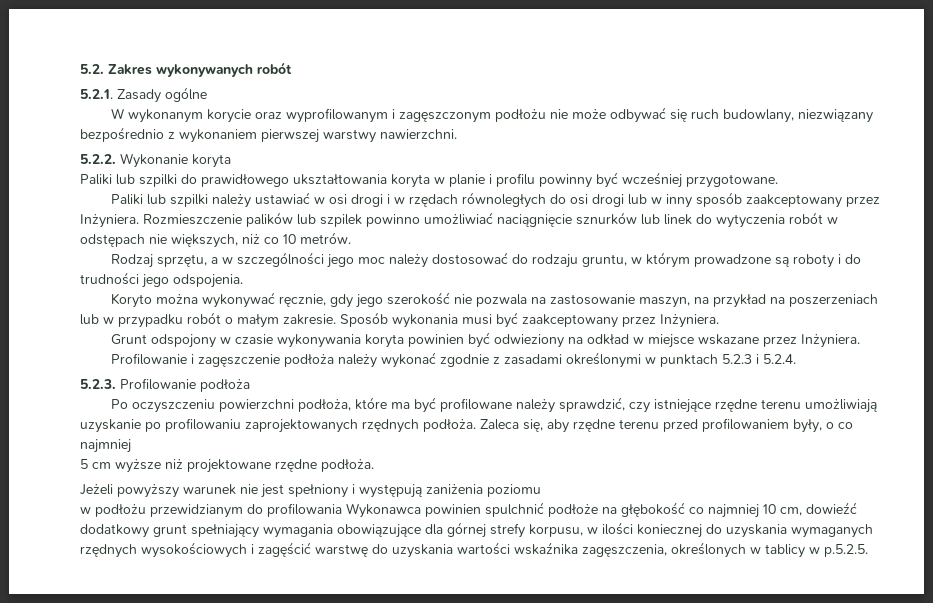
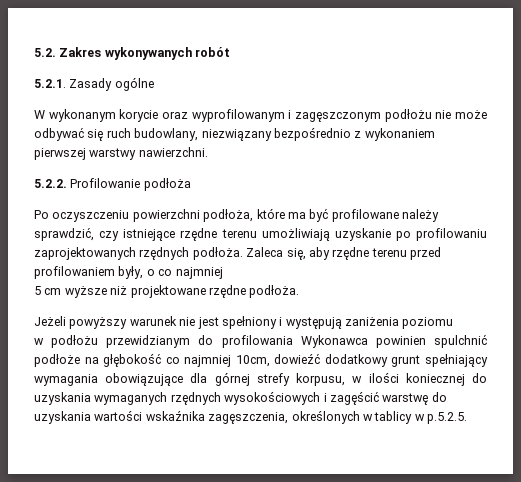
- 5.2.2. Wykonanie koryta
- Paliki lub szpilki do prawidłowego ukształtowania koryta w planie i profilu powinny być wcześniej przygotowane.
- Paliki lub szpilki należy ustawiać w osi drogi i w rzędach równoległych do osi drogi lub w inny sposób zaakceptowany przez Inżyniera. Rozmieszczenie palików lub szpilek powinno umożliwiać naciągnięcie sznurków lub linek do wytyczenia robót w odstępach nie większych, niż co 10 metrów.
- Rodzaj sprzętu, a w szczególności jego moc należy dostosować do rodzaju gruntu, w którym prowadzone są roboty i do trudności jego odspojenia.
- Koryto można wykonywać ręcznie, gdy jego szerokość nie pozwala na zastosowanie maszyn, na przykład na poszerzeniach lub w przypadku robót o małym zakresie. Sposób wykonania musi być zaakceptowany przez Inżyniera.
- Grunt odspojony w czasie wykonywania koryta powinien być odwieziony na odkład w miejsce wskazane przez Inżyniera.
- Profilowanie i zagęszczenie podłoża należy wykonać zgodnie z zasadami określonymi w punktach 5.2.3 i 5.2.4.
- 5.2.3. Profilowanie podłoża
+ 5.2.2. Profilowanie podłoża
- w podłożu przewidzianym do profilowania Wykonawca powinien spulchnić podłoże na głębokość co najmniej 10 cm, dowieźć dodatkowy grunt spełniający wymagania obowiązujące dla górnej strefy korpusu, w ilości koniecznej do uzyskania wymaganych rzędnych wysokościowych i zagęścić warstwę do uzyskania wartości wskaźnika zagęszczenia, określonych w tablicy w p.5.2.5.
+ w podłożu przewidzianym do profilowania Wykonawca powinien spulchnić podłoże na głębokość co najmniej 10cm, dowieźć dodatkowy grunt spełniający wymagania obowiązujące dla górnej strefy korpusu, w ilości koniecznej do uzyskania wymaganych rzędnych wysokościowych i zagęścić warstwę do uzyskania wartości wskaźnika zagęszczenia, określonych w tablicy w p.5.2.5.

